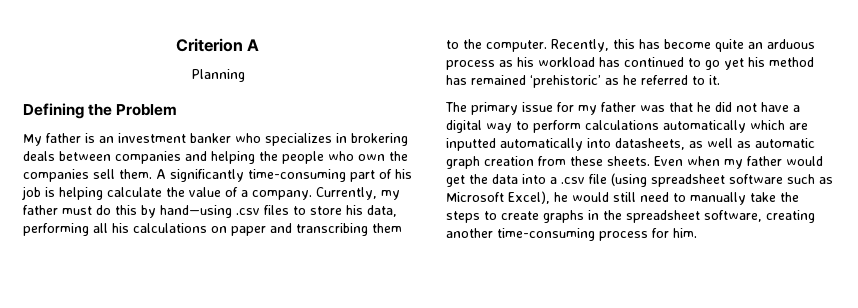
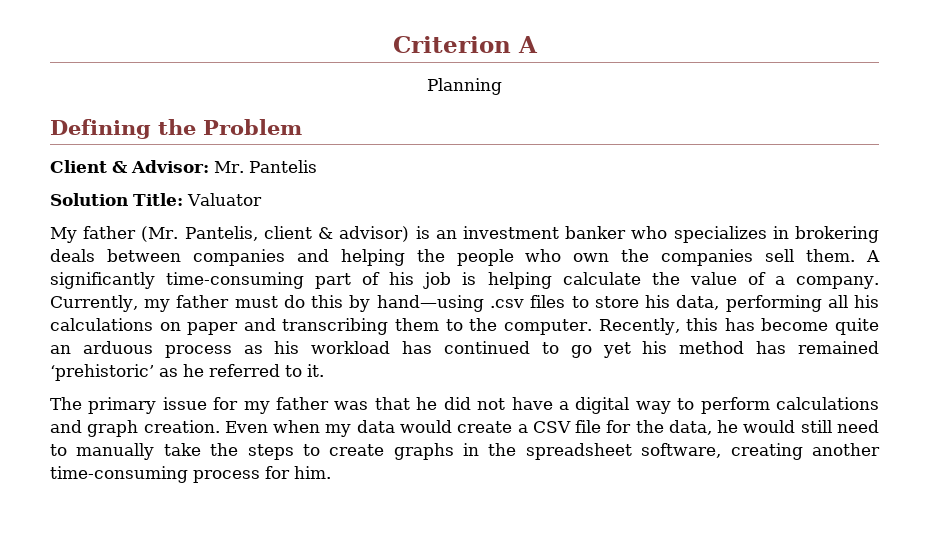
- My father is an investment banker who specializes in brokering deals between companies and helping the people who own the companies sell them.
+ Client & Advisor: Mr. Pantelis
+ Solution Title: Valuator
+ My father (Mr. Pantelis, client & advisor) is an investment banker who specializes in brokering deals between companies and helping the people who own the companies sell them.
- The primary issue for my father was that he did not have a digital way to perform calculations automatically which are inputted automatically into datasheets, as well as automatic graph creation from these sheets. Even when my father would get the data into a .csv file (using spreadsheet software such as Microsoft Excel), he would still need to manually take the steps to create graphs in the spreadsheet software, creating another time-consuming process for him.
+ The primary issue for my father was that he did not have a digital way to perform calculations and graph creation. Even when my data would create a CSV file for the data, he would still need to manually take the steps to create graphs in the spreadsheet software, creating another time-consuming process for him.

